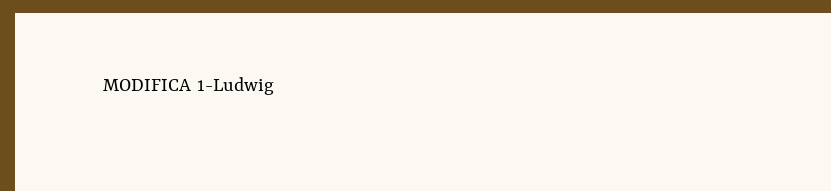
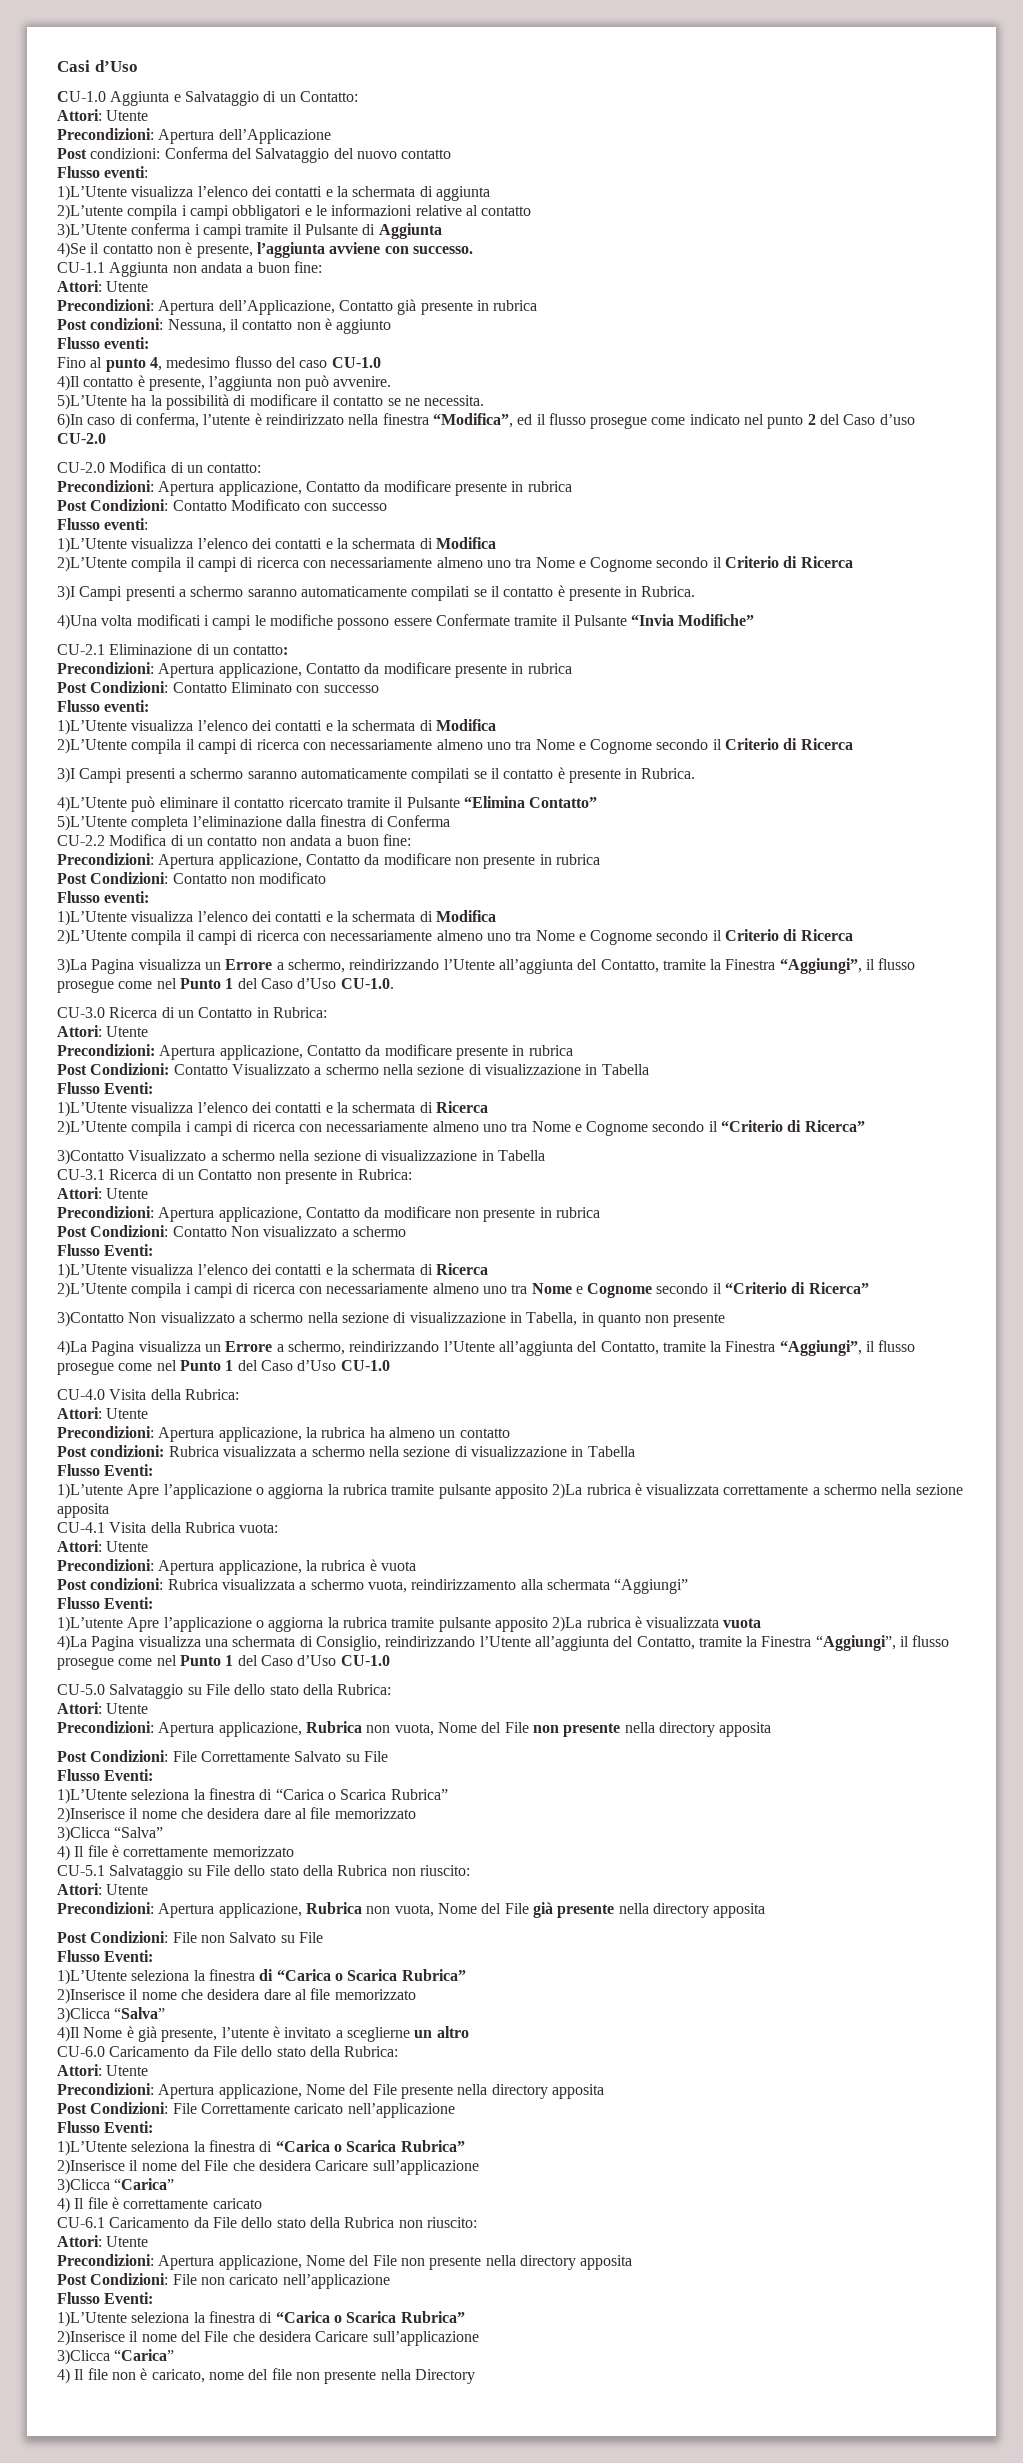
- MODIFICA 1-Ludwig
+ Casi d’Uso
+ CU-1.0 Aggiunta e Salvataggio di un Contatto:
+ Attori: Utente
+ Precondizioni: Apertura dell’Applicazione
+ Post condizioni: Conferma del Salvataggio del nuovo contatto
+ Flusso eventi:
+ 1)L’Utente visualizza l’elenco dei contatti e la schermata di aggiunta
+ 2)L’utente compila i campi obbligatori e le informazioni relative al contatto
+ 3)L’Utente conferma i campi tramite il Pulsante di Aggiunta
+ 4)Se il contatto non è presente, l’aggiunta avviene con successo.
+ CU-1.1 Aggiunta non andata a buon fine:
+ Attori: Utente
+ Precondizioni: Apertura dell’Applicazione, Contatto già presente in rubrica
+ Post condizioni: Nessuna, il contatto non è aggiunto
+ Flusso eventi:
+ Fino al punto 4, medesimo flusso del caso CU-1.0
+ 4)Il contatto è presente, l’aggiunta non può avvenire.
+ 5)L’Utente ha la possibilità di modificare il contatto se ne necessita.
+ 6)In caso di conferma, l’utente è reindirizzato nella finestra “Modifica”, ed il flusso prosegue come indicato nel punto 2 del Caso d’uso CU-2.0
+ CU-2.0 Modifica di un contatto:
+ Precondizioni: Apertura applicazione, Contatto da modificare presente in rubrica
+ Post Condizioni: Contatto Modificato con successo
+ Flusso eventi:
+ 1)L’Utente visualizza l’elenco dei contatti e la schermata di Modifica
+ 2)L’Utente compila il campi di ricerca con necessariamente almeno uno tra Nome e Cognome secondo il Criterio di Ricerca
+ 3)I Campi presenti a schermo saranno automaticamente compilati se il contatto è presente in Rubrica.
+ 4)Una volta modificati i campi le modifiche possono essere Confermate tramite il Pulsante “Invia Modifiche”
+ CU-2.1 Eliminazione di un contatto:
+ Precondizioni: Apertura applicazione, Contatto da modificare presente in rubrica
+ Post Condizioni: Contatto Eliminato con successo
+ Flusso eventi:
+ 1)L’Utente visualizza l’elenco dei contatti e la schermata di Modifica
+ 2)L’Utente compila il campi di ricerca con necessariamente almeno uno tra Nome e Cognome secondo il Criterio di Ricerca
+ 3)I Campi presenti a schermo saranno automaticamente compilati se il contatto è presente in Rubrica.
+ 4)L’Utente può eliminare il contatto ricercato tramite il Pulsante “Elimina Contatto”
+ 5)L’Utente completa l’eliminazione dalla finestra di Conferma
+ CU-2.2 Modifica di un contatto non andata a buon fine:
+ Precondizioni: Apertura applicazione, Contatto da modificare non presente in rubrica
+ Post Condizioni: Contatto non modificato
+ Flusso eventi:
+ 1)L’Utente visualizza l’elenco dei contatti e la schermata di Modifica
+ 2)L’Utente compila il campi di ricerca con necessariamente almeno uno tra Nome e Cognome secondo il Criterio di Ricerca
+ 3)La Pagina visualizza un Errore a schermo, reindirizzando l’Utente all’aggiunta del Contatto, tramite la Finestra “Aggiungi”, il flusso prosegue come nel Punto 1 del Caso d’Uso CU-1.0.
+ CU-3.0 Ricerca di un Contatto in Rubrica:
+ Attori: Utente
+ Precondizioni: Apertura applicazione, Contatto da modificare presente in rubrica
+ Post Condizioni: Contatto Visualizzato a schermo nella sezione di visualizzazione in Tabella
+ Flusso Eventi:
+ 1)L’Utente visualizza l’elenco dei contatti e la schermata di Ricerca
+ 2)L’Utente compila i campi di ricerca con necessariamente almeno uno tra Nome e Cognome secondo il “Criterio di Ricerca”
+ 3)Contatto Visualizzato a schermo nella sezione di visualizzazione in Tabella
+ CU-3.1 Ricerca di un Contatto non presente in Rubrica:
+ Attori: Utente
+ Precondizioni: Apertura applicazione, Contatto da modificare non presente in rubrica
+ Post Condizioni: Contatto Non visualizzato a schermo
+ Flusso Eventi:
+ 1)L’Utente visualizza l’elenco dei contatti e la schermata di Ricerca
+ 2)L’Utente compila i campi di ricerca con necessariamente almeno uno tra Nome e Cognome secondo il “Criterio di Ricerca”
+ 3)Contatto Non visualizzato a schermo nella sezione di visualizzazione in Tabella, in quanto non presente
+ 4)La Pagina visualizza un Errore a schermo, reindirizzando l’Utente all’aggiunta del Contatto, tramite la Finestra “Aggiungi”, il flusso prosegue come nel Punto 1 del Caso d’Uso CU-1.0
+ CU-4.0 Visita della Rubrica:
+ Attori: Utente
+ Precondizioni: Apertura applicazione, la rubrica ha almeno un contatto
+ Post condizioni: Rubrica visualizzata a schermo nella sezione di visualizzazione in Tabella
+ Flusso Eventi:
+ 1)L’utente Apre l’applicazione o aggiorna la rubrica tramite pulsante apposito 2)La rubrica è visualizzata correttamente a schermo nella sezione apposita
+ CU-4.1 Visita della Rubrica vuota:
+ Attori: Utente
+ Precondizioni: Apertura applicazione, la rubrica è vuota
+ Post condizioni: Rubrica visualizzata a schermo vuota, reindirizzamento alla schermata “Aggiungi”
+ Flusso Eventi:
+ 1)L’utente Apre l’applicazione o aggiorna la rubrica tramite pulsante apposito 2)La rubrica è visualizzata vuota
+ 4)La Pagina visualizza una schermata di Consiglio, reindirizzando l’Utente all’aggiunta del Contatto, tramite la Finestra “Aggiungi”, il flusso prosegue come nel Punto 1 del Caso d’Uso CU-1.0
+ CU-5.0 Salvataggio su File dello stato della Rubrica:
+ Attori: Utente
+ Precondizioni: Apertura applicazione, Rubrica non vuota, Nome del File non presente nella directory apposita
+ Post Condizioni: File Correttamente Salvato su File
+ Flusso Eventi:
+ 1)L’Utente seleziona la finestra di “Carica o Scarica Rubrica”
+ 2)Inserisce il nome che desidera dare al file memorizzato
+ 3)Clicca “Salva”
+ 4) Il file è correttamente memorizzato
+ CU-5.1 Salvataggio su File dello stato della Rubrica non riuscito:
+ Attori: Utente
+ Precondizioni: Apertura applicazione, Rubrica non vuota, Nome del File già presente nella directory apposita
+ Post Condizioni: File non Salvato su File
+ Flusso Eventi:
+ 1)L’Utente seleziona la finestra di “Carica o Scarica Rubrica”
+ 2)Inserisce il nome che desidera dare al file memorizzato
+ 3)Clicca “Salva”
+ 4)Il Nome è già presente, l’utente è invitato a sceglierne un altro
+ CU-6.0 Caricamento da File dello stato della Rubrica:
+ Attori: Utente
+ Precondizioni: Apertura applicazione, Nome del File presente nella directory apposita
+ Post Condizioni: File Correttamente caricato nell’applicazione
+ Flusso Eventi:
+ 1)L’Utente seleziona la finestra di “Carica o Scarica Rubrica”
+ 2)Inserisce il nome del File che desidera Caricare sull’applicazione
+ 3)Clicca “Carica”
+ 4) Il file è correttamente caricato
+ CU-6.1 Caricamento da File dello stato della Rubrica non riuscito:
+ Attori: Utente
+ Precondizioni: Apertura applicazione, Nome del File non presente nella directory apposita
+ Post Condizioni: File non caricato nell’applicazione
+ Flusso Eventi:
+ 1)L’Utente seleziona la finestra di “Carica o Scarica Rubrica”
+ 2)Inserisce il nome del File che desidera Caricare sull’applicazione
+ 3)Clicca “Carica”
+ 4) Il file non è caricato, nome del file non presente nella Directory

